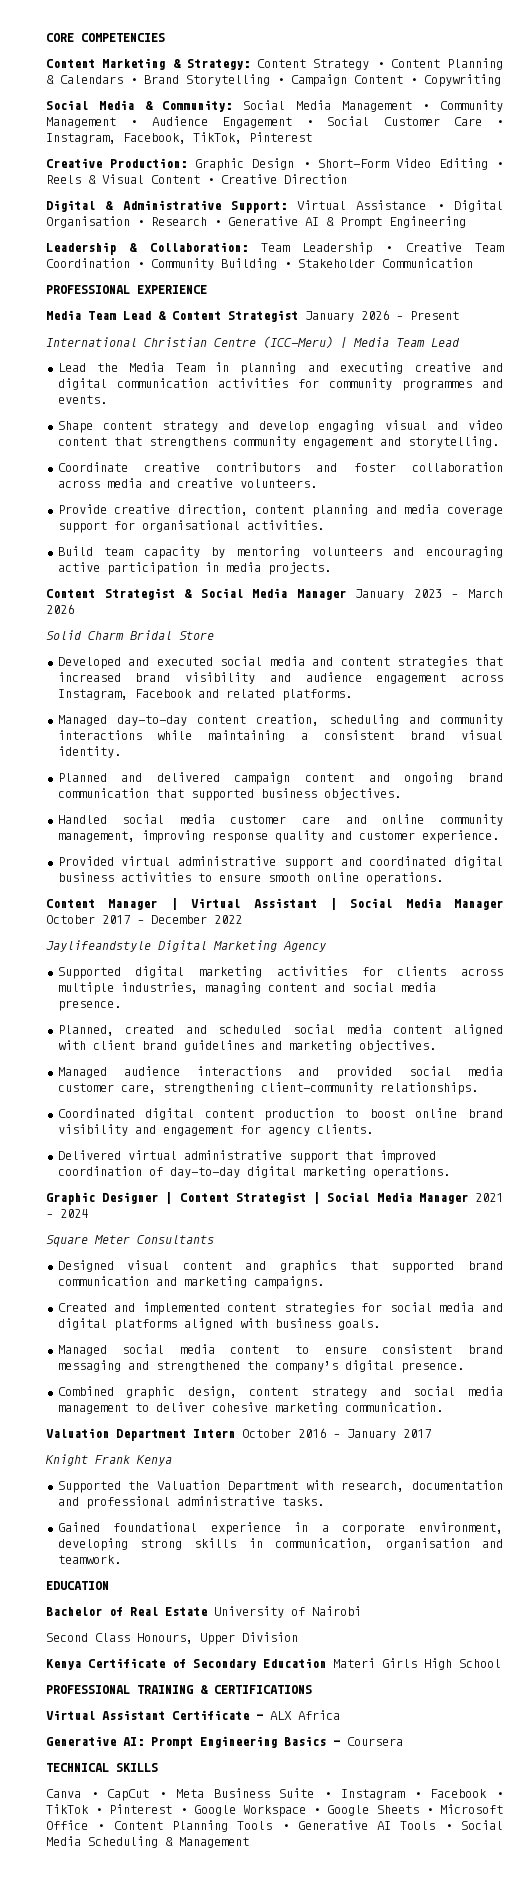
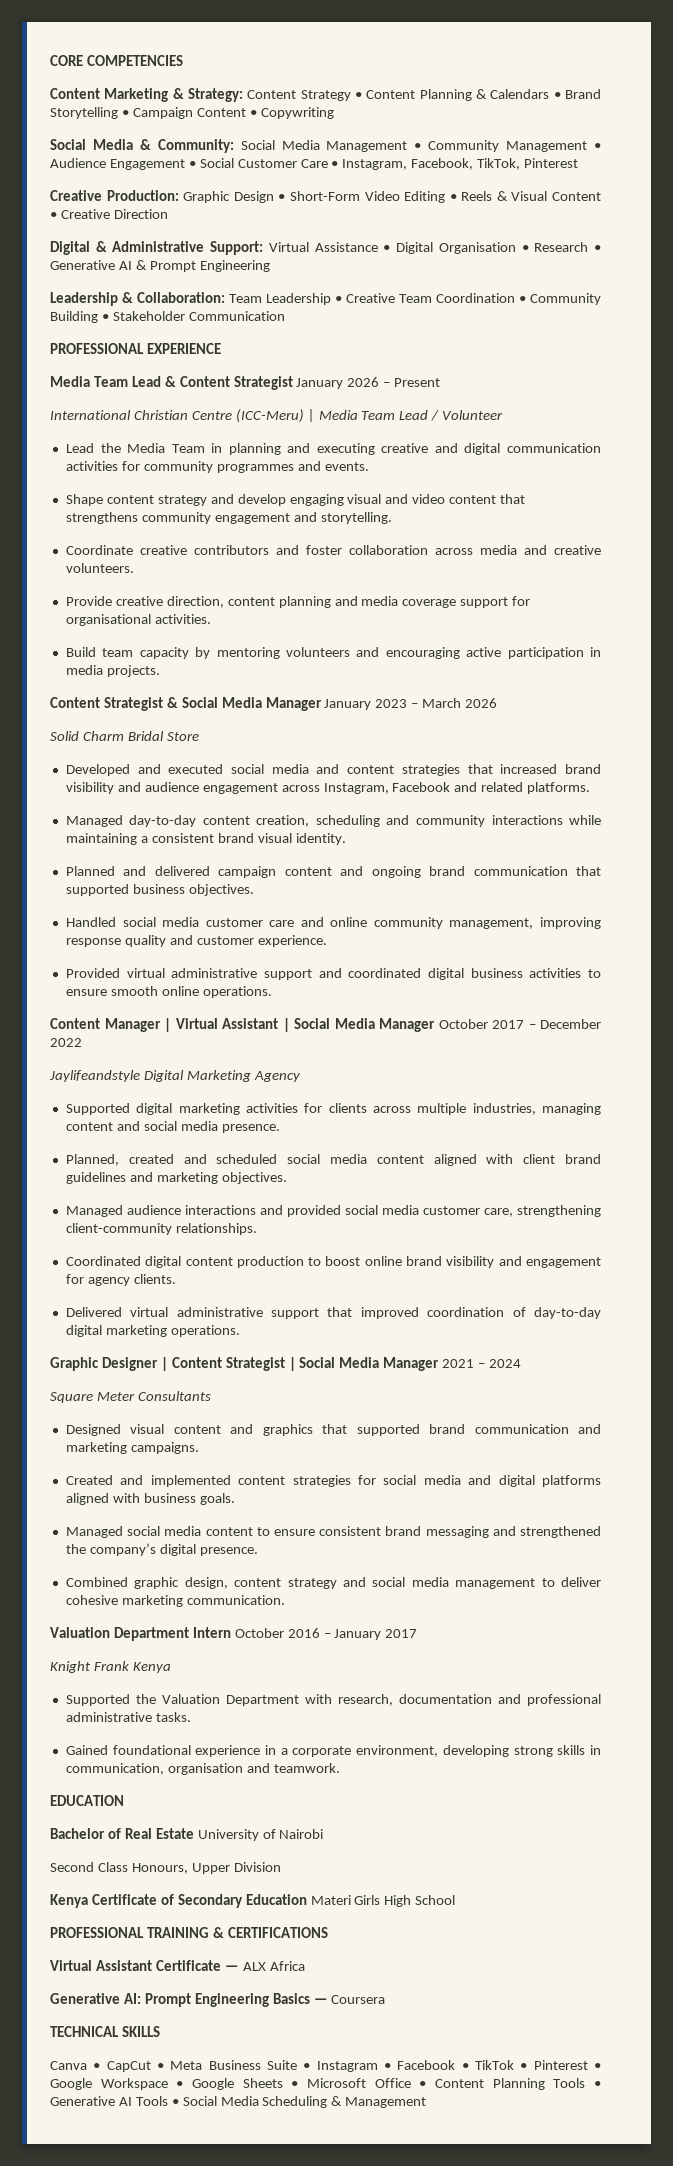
- International Christian Centre (ICC-Meru) | Media Team Lead
+ International Christian Centre (ICC-Meru) | Media Team Lead / Volunteer

